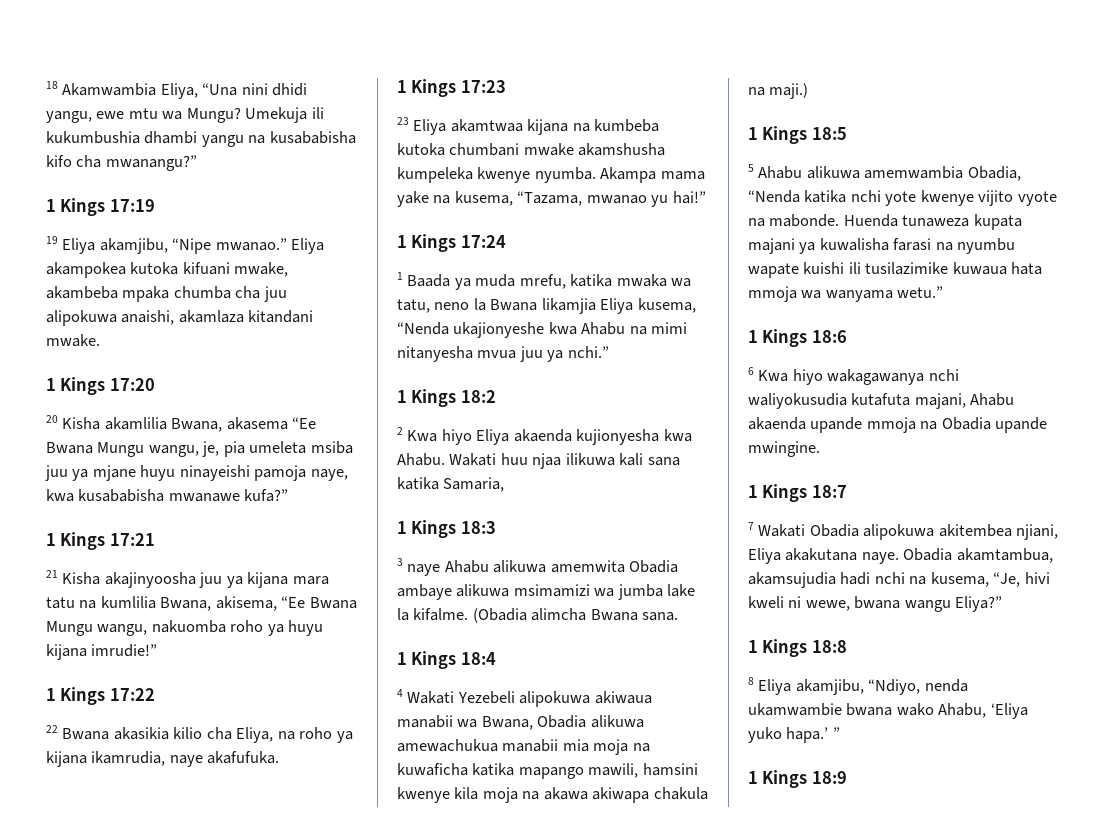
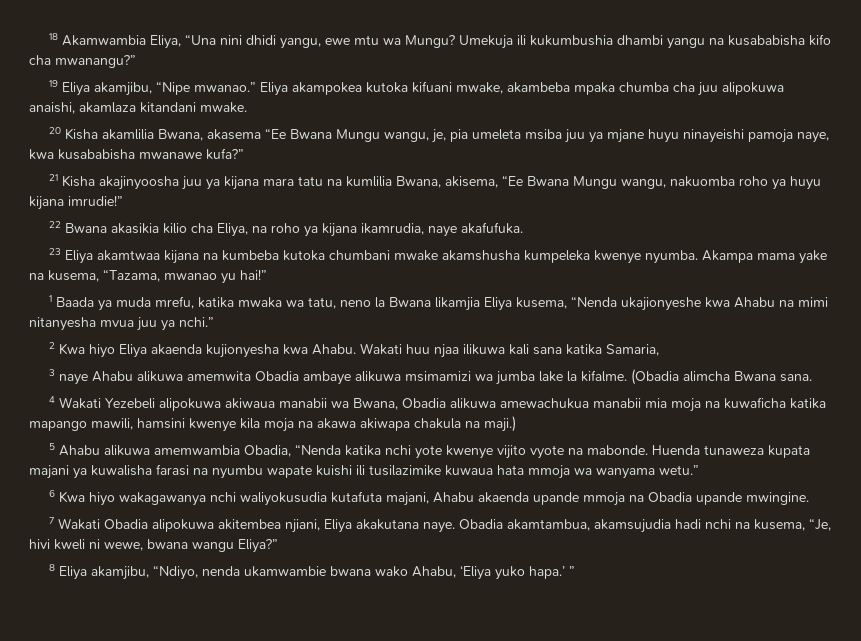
- 1 Kings 17:19
- 1 Kings 17:20
- 1 Kings 17:21
- 1 Kings 17:22
- 1 Kings 17:23
- 1 Kings 17:24
- 1 Kings 18:2
- 1 Kings 18:3
- 1 Kings 18:4
- 1 Kings 18:5
- 1 Kings 18:6
- 1 Kings 18:7
- 1 Kings 18:8
- 1 Kings 18:9

